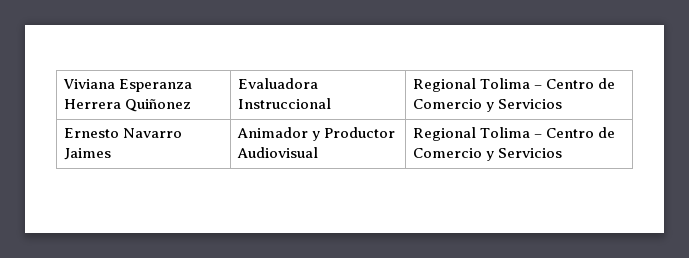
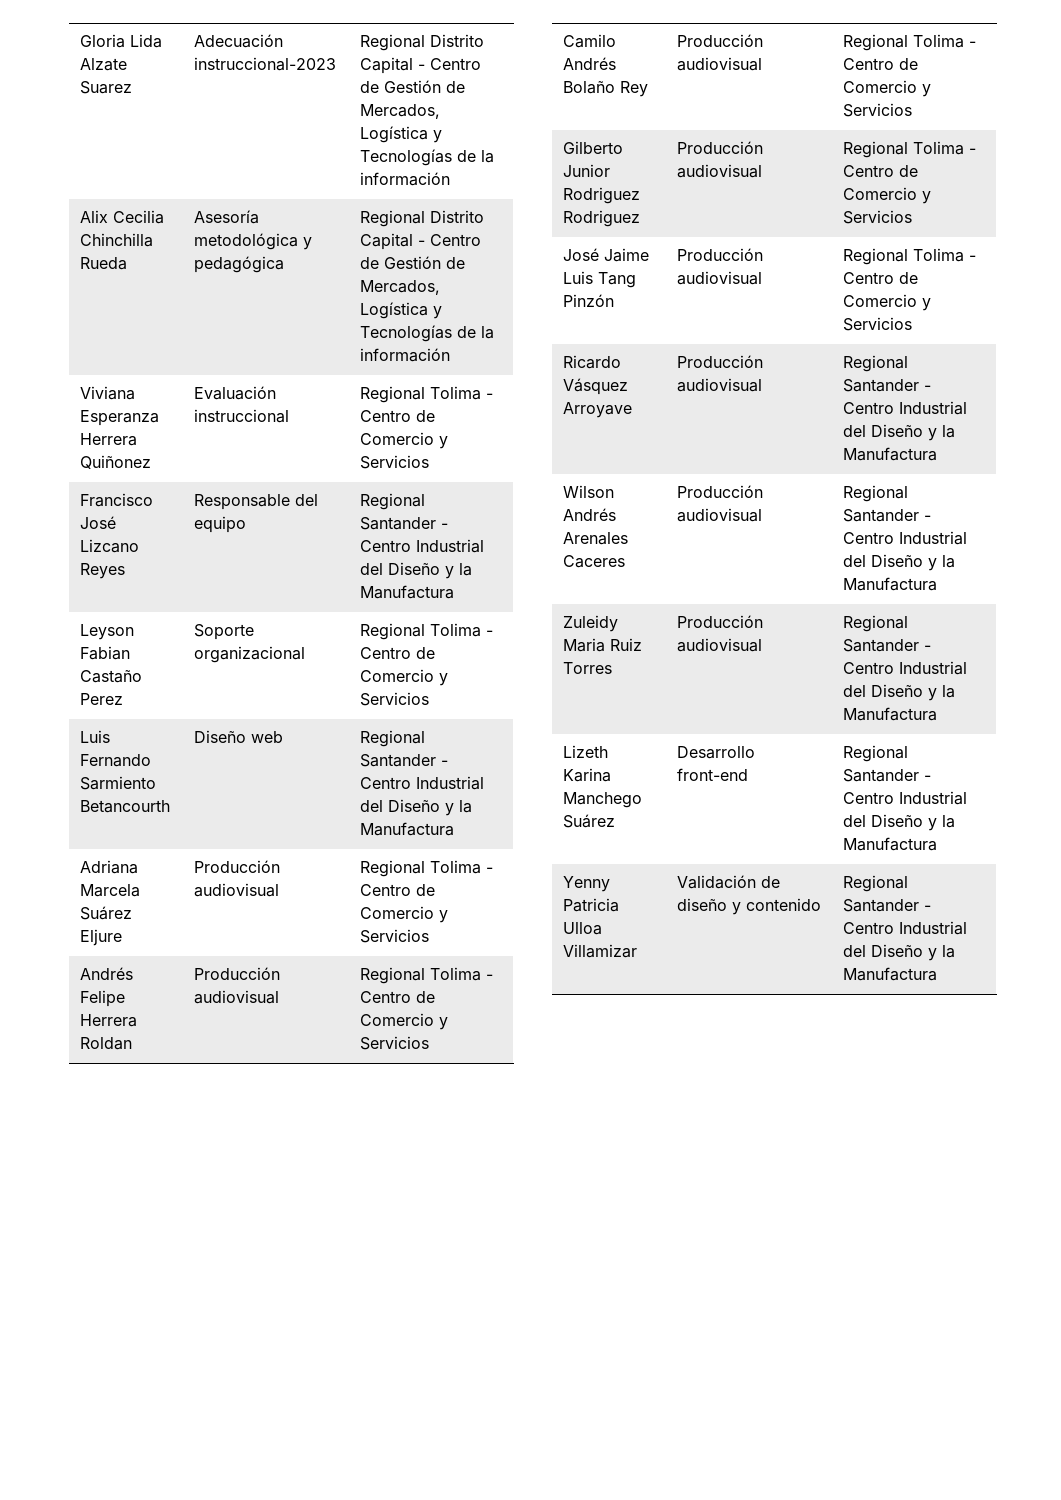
+ Gloria Lida Alzate Suarez | Adecuación instruccional-2023 | Regional Distrito Capital - Centro de Gestión de Mercados, Logística y Tecnologías de la información
+ Alix Cecilia Chinchilla Rueda | Asesoría metodológica y pedagógica | Regional Distrito Capital - Centro de Gestión de Mercados, Logística y Tecnologías de la información
- Viviana Esperanza Herrera Quiñonez | Evaluadora Instruccional | Regional Tolima – Centro de Comercio y Servicios
- Ernesto Navarro Jaimes | Animador y Productor Audiovisual | Regional Tolima – Centro de Comercio y Servicios
+ Viviana Esperanza Herrera Quiñonez | Evaluación instruccional | Regional Tolima - Centro de Comercio y Servicios
+ Francisco José Lizcano Reyes | Responsable del equipo | Regional Santander - Centro Industrial del Diseño y la Manufactura
+ Leyson Fabian Castaño Perez | Soporte organizacional | Regional Tolima - Centro de Comercio y Servicios
+ Luis Fernando Sarmiento Betancourth | Diseño web | Regional Santander - Centro Industrial del Diseño y la Manufactura
+ Adriana Marcela Suárez Eljure | Producción audiovisual | Regional Tolima - Centro de Comercio y Servicios
+ Andrés Felipe Herrera Roldan | Producción audiovisual | Regional Tolima - Centro de Comercio y Servicios
+ Camilo Andrés Bolaño Rey | Producción audiovisual | Regional Tolima - Centro de Comercio y Servicios
+ Gilberto Junior Rodriguez Rodriguez | Producción audiovisual | Regional Tolima - Centro de Comercio y Servicios
+ José Jaime Luis Tang Pinzón | Producción audiovisual | Regional Tolima - Centro de Comercio y Servicios
+ Ricardo Vásquez Arroyave | Producción audiovisual | Regional Santander - Centro Industrial del Diseño y la Manufactura
+ Wilson Andrés Arenales Caceres | Producción audiovisual | Regional Santander - Centro Industrial del Diseño y la Manufactura
+ Zuleidy Maria Ruiz Torres | Producción audiovisual | Regional Santander - Centro Industrial del Diseño y la Manufactura
+ Lizeth Karina Manchego Suárez | Desarrollo front-end | Regional Santander - Centro Industrial del Diseño y la Manufactura
+ Yenny Patricia Ulloa Villamizar | Validación de diseño y contenido | Regional Santander - Centro Industrial del Diseño y la Manufactura

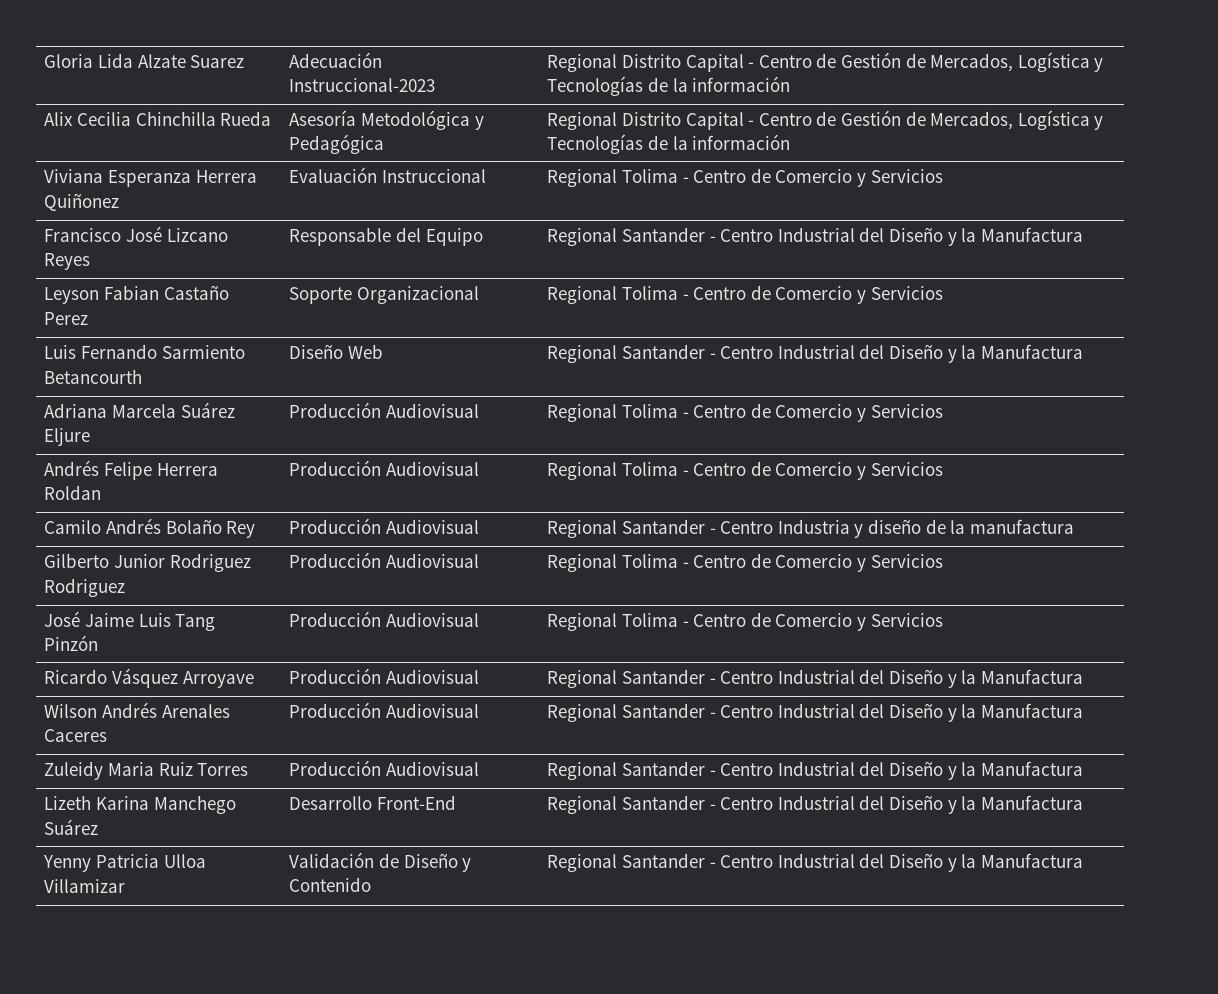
- Gloria Lida Alzate Suarez | Adecuación instruccional-2023 | Regional Distrito Capital - Centro de Gestión de Mercados, Logística y Tecnologías de la información
+ Gloria Lida Alzate Suarez | Adecuación Instruccional-2023 | Regional Distrito Capital - Centro de Gestión de Mercados, Logística y Tecnologías de la información
- Alix Cecilia Chinchilla Rueda | Asesoría metodológica y pedagógica | Regional Distrito Capital - Centro de Gestión de Mercados, Logística y Tecnologías de la información
+ Alix Cecilia Chinchilla Rueda | Asesoría Metodológica y Pedagógica | Regional Distrito Capital - Centro de Gestión de Mercados, Logística y Tecnologías de la información
- Viviana Esperanza Herrera Quiñonez | Evaluación instruccional | Regional Tolima - Centro de Comercio y Servicios
+ Viviana Esperanza Herrera Quiñonez | Evaluación Instruccional | Regional Tolima - Centro de Comercio y Servicios
- Francisco José Lizcano Reyes | Responsable del equipo | Regional Santander - Centro Industrial del Diseño y la Manufactura
+ Francisco José Lizcano Reyes | Responsable del Equipo | Regional Santander - Centro Industrial del Diseño y la Manufactura
- Leyson Fabian Castaño Perez | Soporte organizacional | Regional Tolima - Centro de Comercio y Servicios
+ Leyson Fabian Castaño Perez | Soporte Organizacional | Regional Tolima - Centro de Comercio y Servicios
- Luis Fernando Sarmiento Betancourth | Diseño web | Regional Santander - Centro Industrial del Diseño y la Manufactura
+ Luis Fernando Sarmiento Betancourth | Diseño Web | Regional Santander - Centro Industrial del Diseño y la Manufactura
- Adriana Marcela Suárez Eljure | Producción audiovisual | Regional Tolima - Centro de Comercio y Servicios
+ Adriana Marcela Suárez Eljure | Producción Audiovisual | Regional Tolima - Centro de Comercio y Servicios
- Andrés Felipe Herrera Roldan | Producción audiovisual | Regional Tolima - Centro de Comercio y Servicios
+ Andrés Felipe Herrera Roldan | Producción Audiovisual | Regional Tolima - Centro de Comercio y Servicios
- Camilo Andrés Bolaño Rey | Producción audiovisual | Regional Tolima - Centro de Comercio y Servicios
+ Camilo Andrés Bolaño Rey | Producción Audiovisual | Regional Santander - Centro Industria y diseño de la manufactura
- Gilberto Junior Rodriguez Rodriguez | Producción audiovisual | Regional Tolima - Centro de Comercio y Servicios
+ Gilberto Junior Rodriguez Rodriguez | Producción Audiovisual | Regional Tolima - Centro de Comercio y Servicios
- José Jaime Luis Tang Pinzón | Producción audiovisual | Regional Tolima - Centro de Comercio y Servicios
+ José Jaime Luis Tang Pinzón | Producción Audiovisual | Regional Tolima - Centro de Comercio y Servicios
- Ricardo Vásquez Arroyave | Producción audiovisual | Regional Santander - Centro Industrial del Diseño y la Manufactura
+ Ricardo Vásquez Arroyave | Producción Audiovisual | Regional Santander - Centro Industrial del Diseño y la Manufactura
- Wilson Andrés Arenales Caceres | Producción audiovisual | Regional Santander - Centro Industrial del Diseño y la Manufactura
+ Wilson Andrés Arenales Caceres | Producción Audiovisual | Regional Santander - Centro Industrial del Diseño y la Manufactura
- Zuleidy Maria Ruiz Torres | Producción audiovisual | Regional Santander - Centro Industrial del Diseño y la Manufactura
+ Zuleidy Maria Ruiz Torres | Producción Audiovisual | Regional Santander - Centro Industrial del Diseño y la Manufactura
- Lizeth Karina Manchego Suárez | Desarrollo front-end | Regional Santander - Centro Industrial del Diseño y la Manufactura
+ Lizeth Karina Manchego Suárez | Desarrollo Front-End | Regional Santander - Centro Industrial del Diseño y la Manufactura
- Yenny Patricia Ulloa Villamizar | Validación de diseño y contenido | Regional Santander - Centro Industrial del Diseño y la Manufactura
+ Yenny Patricia Ulloa Villamizar | Validación de Diseño y Contenido | Regional Santander - Centro Industrial del Diseño y la Manufactura

